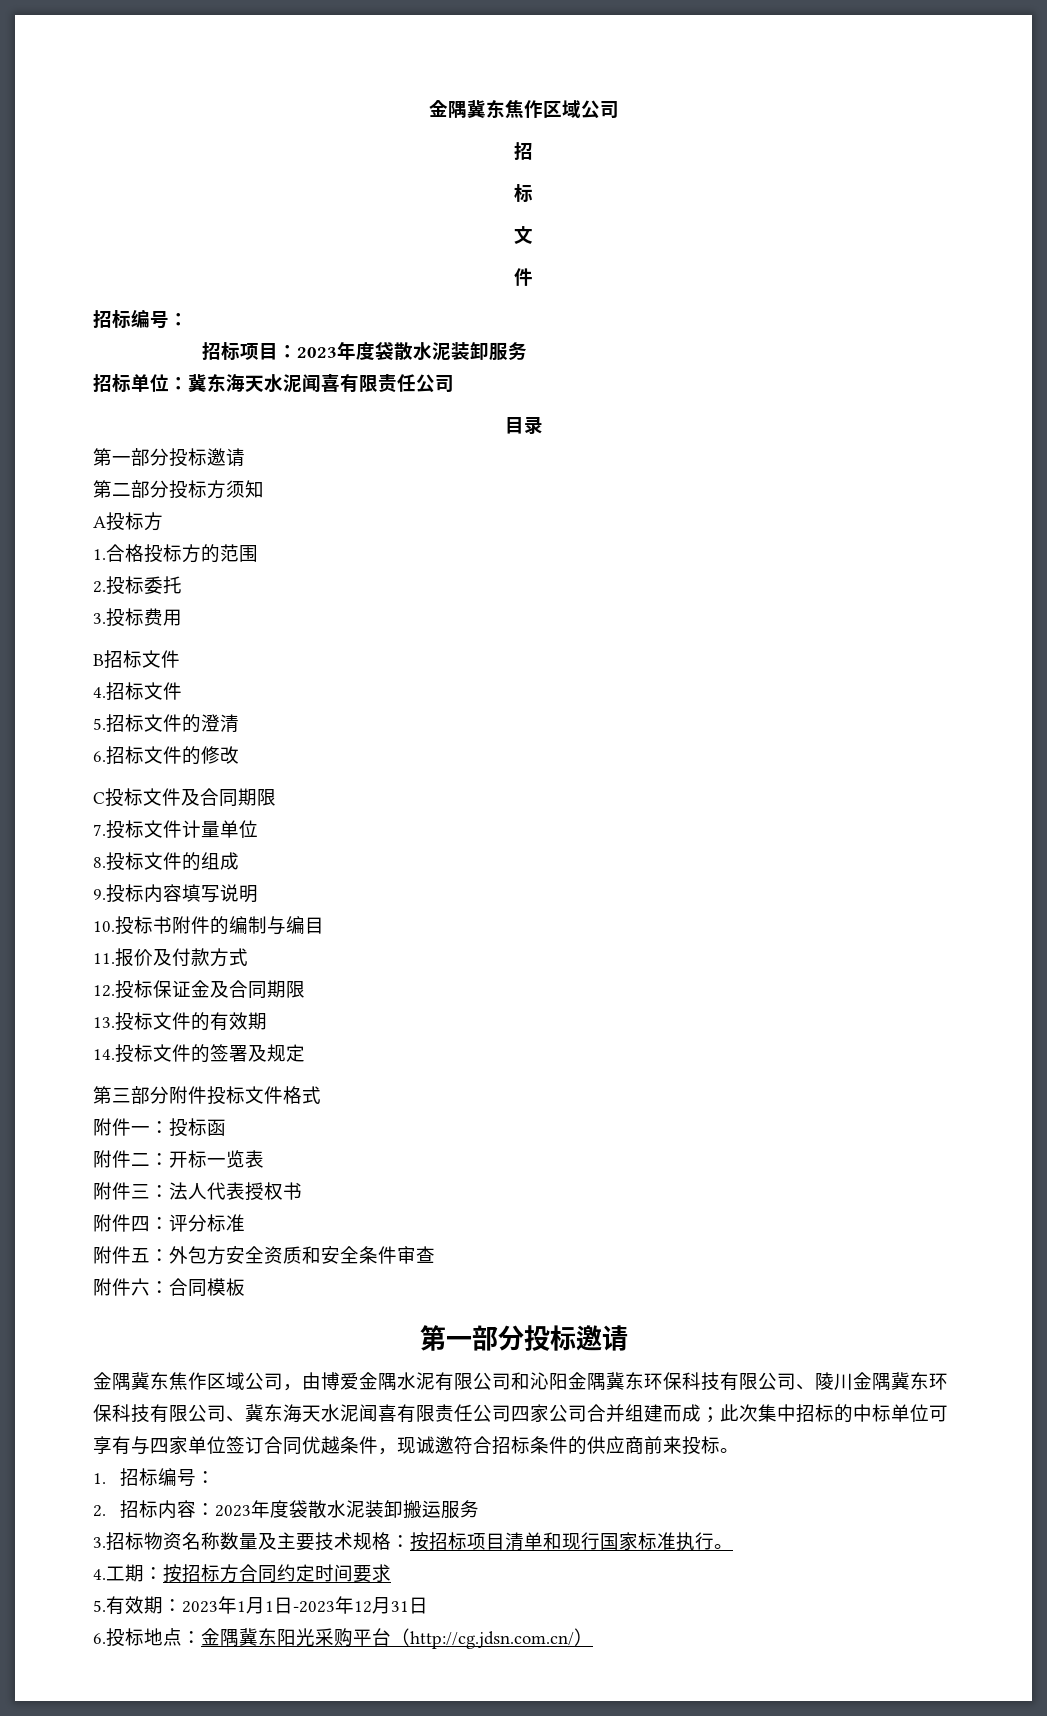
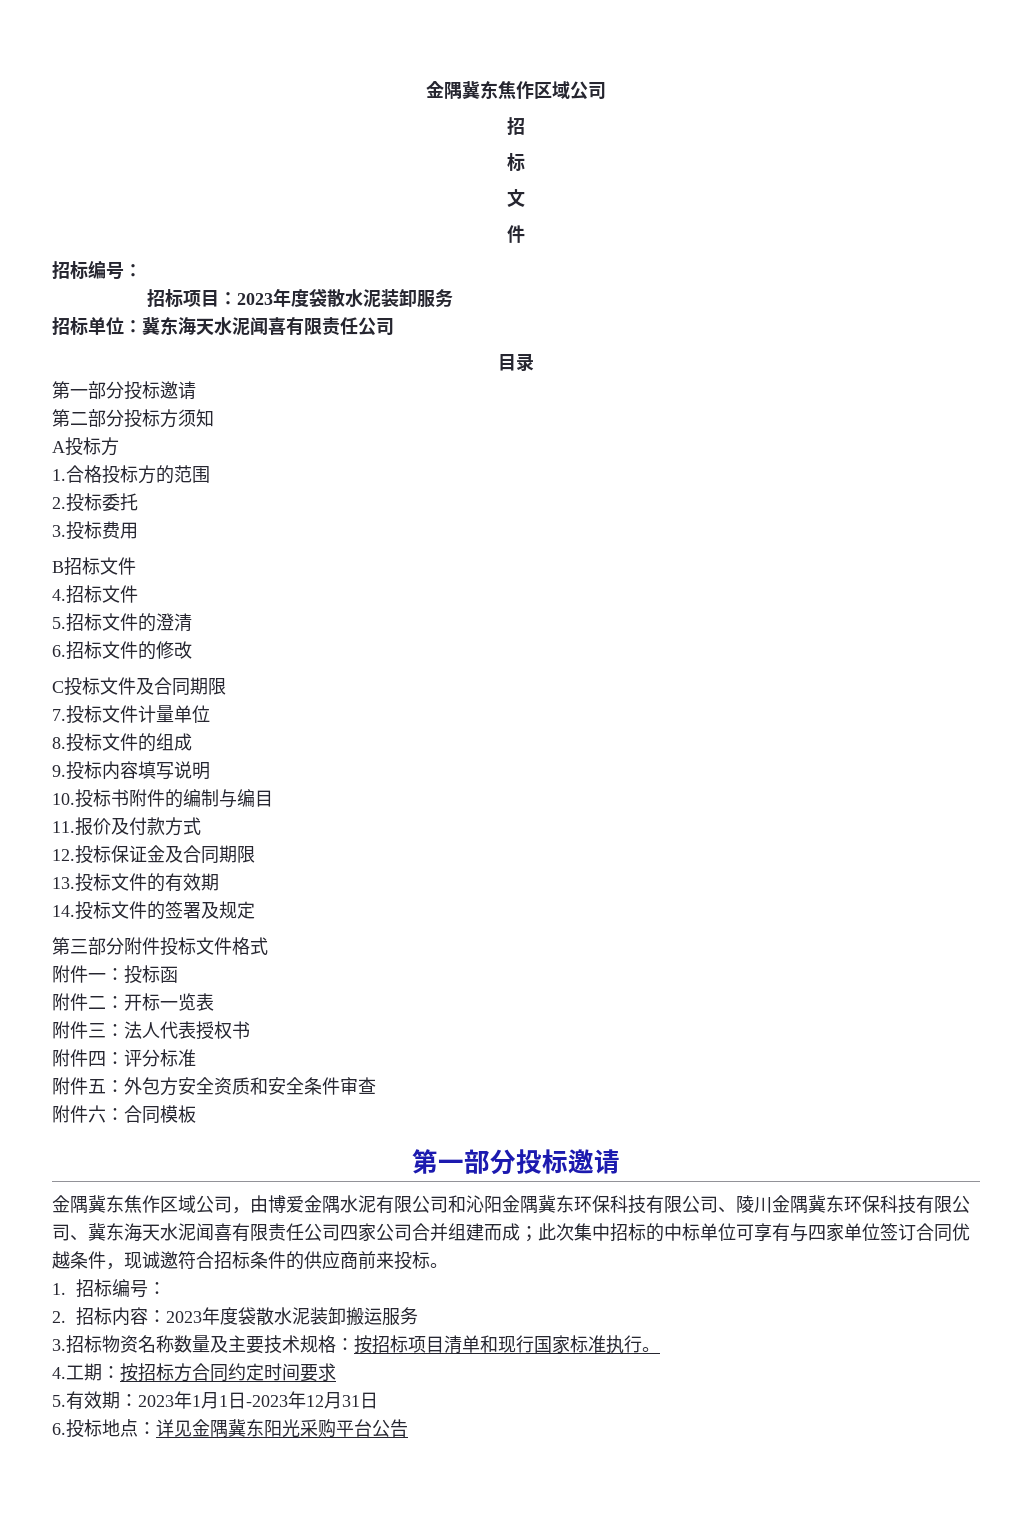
- 6.投标地点：金隅冀东阳光采购平台（http://cg.jdsn.com.cn/）
+ 6.投标地点：详见金隅冀东阳光采购平台公告

